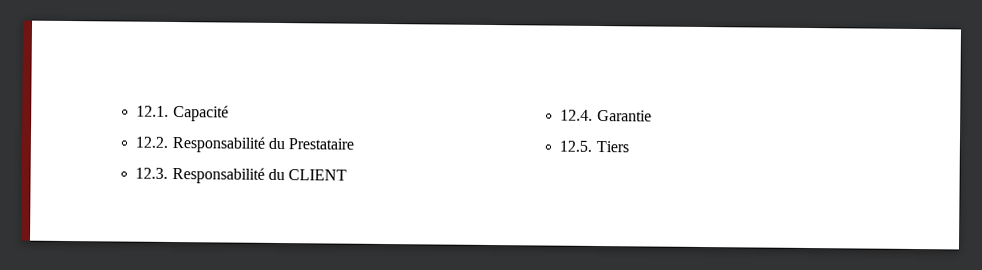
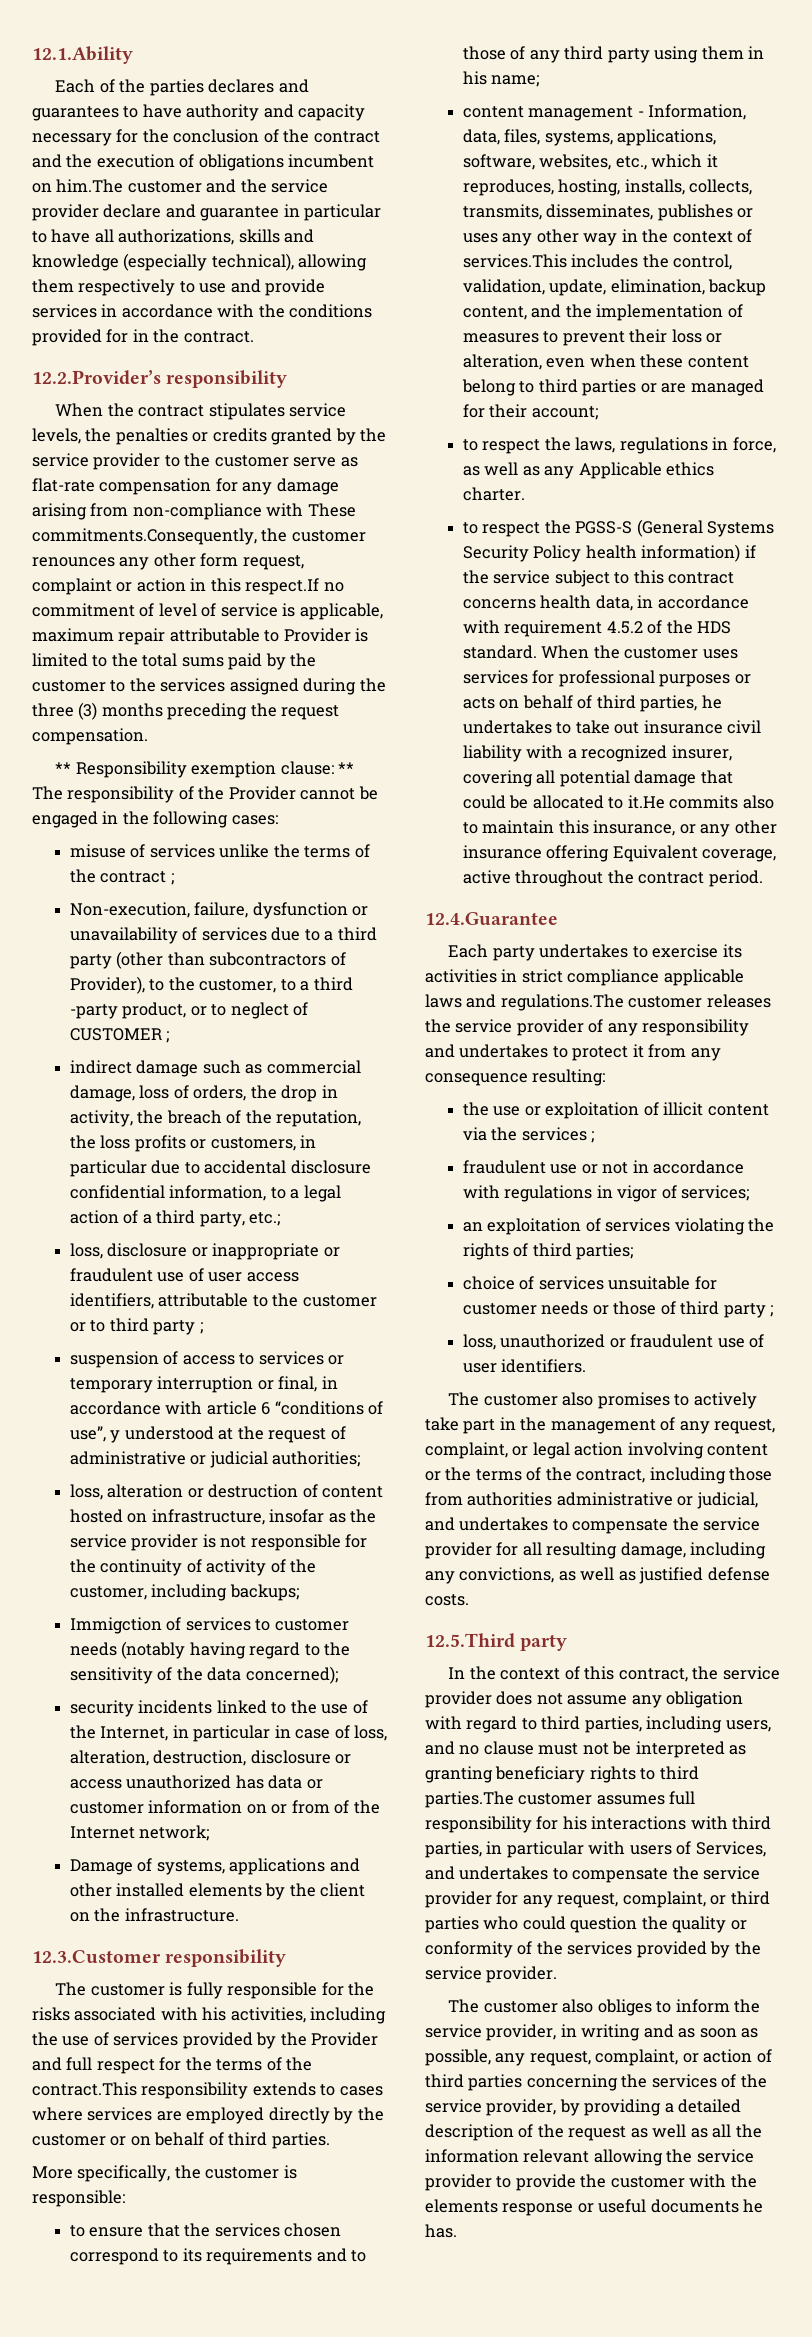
- 12.1. Capacité
- 12.2. Responsabilité du Prestataire
- 12.3. Responsabilité du CLIENT
- 12.4. Garantie
- 12.5. Tiers
+ 12.1.Ability
+ Each of the parties declares and guarantees to have authority and capacity necessary for the conclusion of the contract and the execution of obligations incumbent on him.The customer and the service provider declare and guarantee in particular to have all authorizations, skills and knowledge (especially technical), allowing them respectively to use and provide services in accordance with the conditions provided for in the contract.
+ 12.2.Provider’s responsibility
+ When the contract stipulates service levels, the penalties or credits granted by the service provider to the customer serve as flat-rate compensation for any damage arising from non-compliance with These commitments.Consequently, the customer renounces any other form request, complaint or action in this respect.If no commitment of level of service is applicable, maximum repair attributable to Provider is limited to the total sums paid by the customer to the services assigned during the three (3) months preceding the request compensation.
+ ** Responsibility exemption clause: ** The responsibility of the Provider cannot be engaged in the following cases:
+ misuse of services unlike the terms of the contract ;
+ Non-execution, failure, dysfunction or unavailability of services due to a third party (other than subcontractors of Provider), to the customer, to a third -party product, or to neglect of CUSTOMER ;
+ indirect damage such as commercial damage, loss of orders, the drop in activity, the breach of the reputation, the loss profits or customers, in particular due to accidental disclosure confidential information, to a legal action of a third party, etc.;
+ loss, disclosure or inappropriate or fraudulent use of user access identifiers, attributable to the customer or to third party ;
+ suspension of access to services or temporary interruption or final, in accordance with article 6 “conditions of use”, y understood at the request of administrative or judicial authorities;
+ loss, alteration or destruction of content hosted on infrastructure, insofar as the service provider is not responsible for the continuity of activity of the customer, including backups;
+ Immigction of services to customer needs (notably having regard to the sensitivity of the data concerned);
+ security incidents linked to the use of the Internet, in particular in case of loss, alteration, destruction, disclosure or access unauthorized has data or customer information on or from of the Internet network;
+ Damage of systems, applications and other installed elements by the client on the infrastructure.
+ 12.3.Customer responsibility
+ The customer is fully responsible for the risks associated with his activities, including the use of services provided by the Provider and full respect for the terms of the contract.This responsibility extends to cases where services are employed directly by the customer or on behalf of third parties.
+ More specifically, the customer is responsible:
+ to ensure that the services chosen correspond to its requirements and to those of any third party using them in his name;
+ content management - Information, data, files, systems, applications, software, websites, etc., which it reproduces, hosting, installs, collects, transmits, disseminates, publishes or uses any other way in the context of services.This includes the control, validation, update, elimination, backup content, and the implementation of measures to prevent their loss or alteration, even when these content belong to third parties or are managed for their account;
+ to respect the laws, regulations in force, as well as any Applicable ethics charter.
+ to respect the PGSS-S (General Systems Security Policy health information) if the service subject to this contract concerns health data, in accordance with requirement 4.5.2 of the HDS standard. When the customer uses services for professional purposes or acts on behalf of third parties, he undertakes to take out insurance civil liability with a recognized insurer, covering all potential damage that could be allocated to it.He commits also to maintain this insurance, or any other insurance offering Equivalent coverage, active throughout the contract period.
+ 12.4.Guarantee
+ Each party undertakes to exercise its activities in strict compliance applicable laws and regulations.The customer releases the service provider of any responsibility and undertakes to protect it from any consequence resulting:
+ the use or exploitation of illicit content via the services ;
+ fraudulent use or not in accordance with regulations in vigor of services;
+ an exploitation of services violating the rights of third parties;
+ choice of services unsuitable for customer needs or those of third party ;
+ loss, unauthorized or fraudulent use of user identifiers.
+ The customer also promises to actively take part in the management of any request, complaint, or legal action involving content or the terms of the contract, including those from authorities administrative or judicial, and undertakes to compensate the service provider for all resulting damage, including any convictions, as well as justified defense costs.
+ 12.5.Third party
+ In the context of this contract, the service provider does not assume any obligation with regard to third parties, including users, and no clause must not be interpreted as granting beneficiary rights to third parties.The customer assumes full responsibility for his interactions with third parties, in particular with users of Services, and undertakes to compensate the service provider for any request, complaint, or third parties who could question the quality or conformity of the services provided by the service provider.
+ The customer also obliges to inform the service provider, in writing and as soon as possible, any request, complaint, or action of third parties concerning the services of the service provider, by providing a detailed description of the request as well as all the information relevant allowing the service provider to provide the customer with the elements response or useful documents he has.

